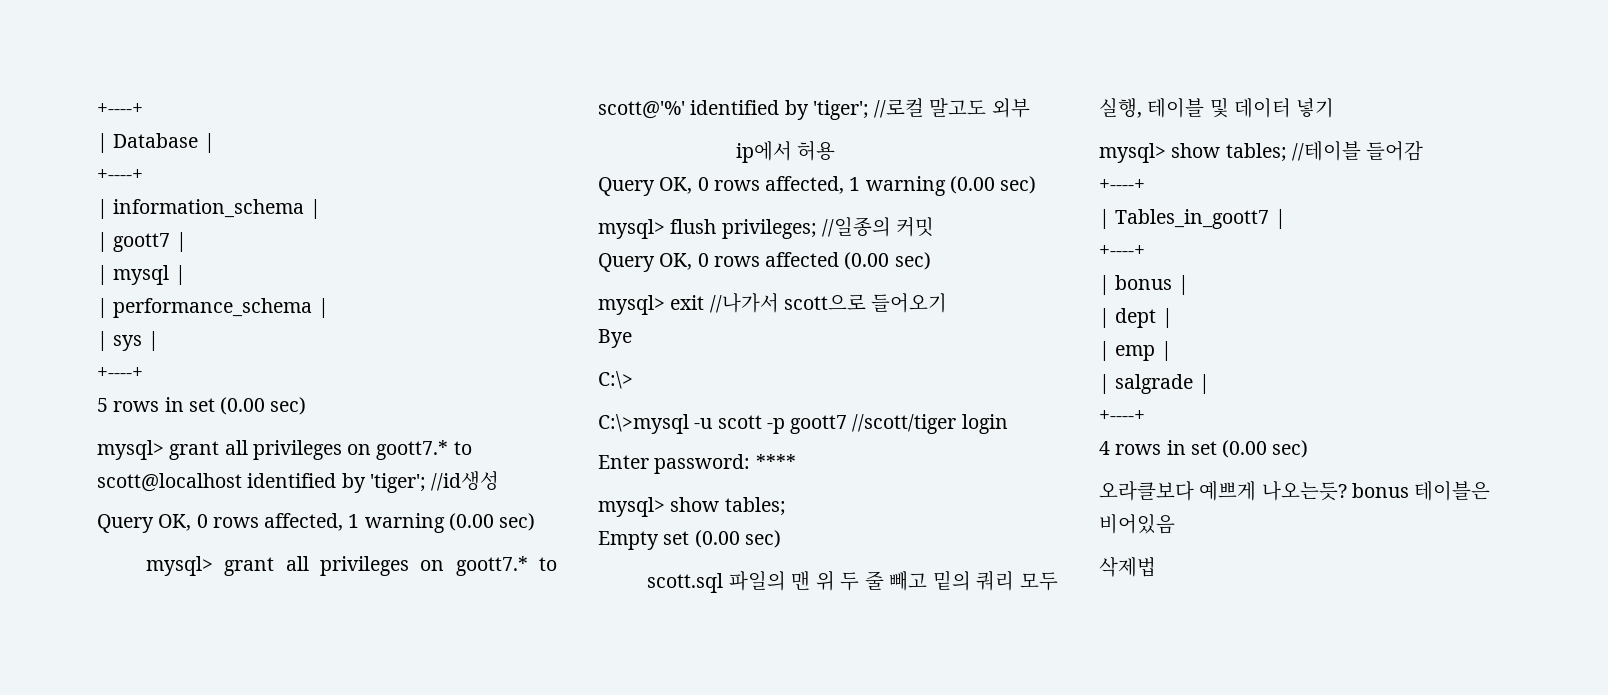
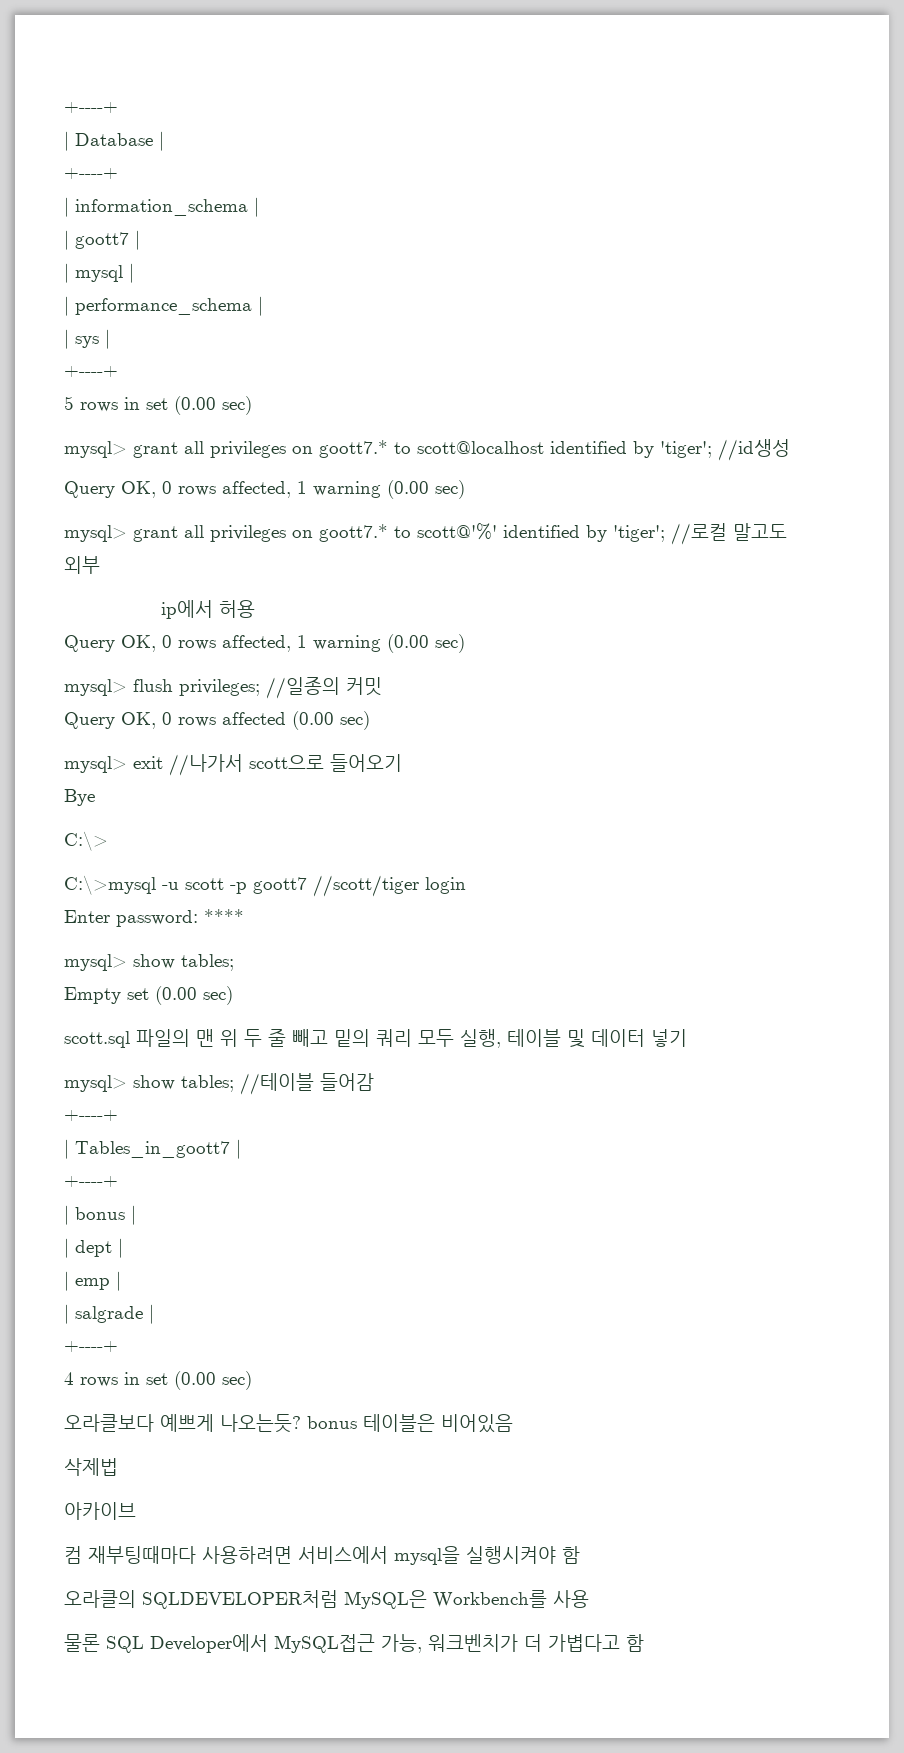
+ 아카이브
+ 컴 재부팅때마다 사용하려면 서비스에서 mysql을 실행시켜야 함
+ 오라클의 SQLDEVELOPER처럼 MySQL은 Workbench를 사용
+ 물론 SQL Developer에서 MySQL접근 가능, 워크벤치가 더 가볍다고 함

